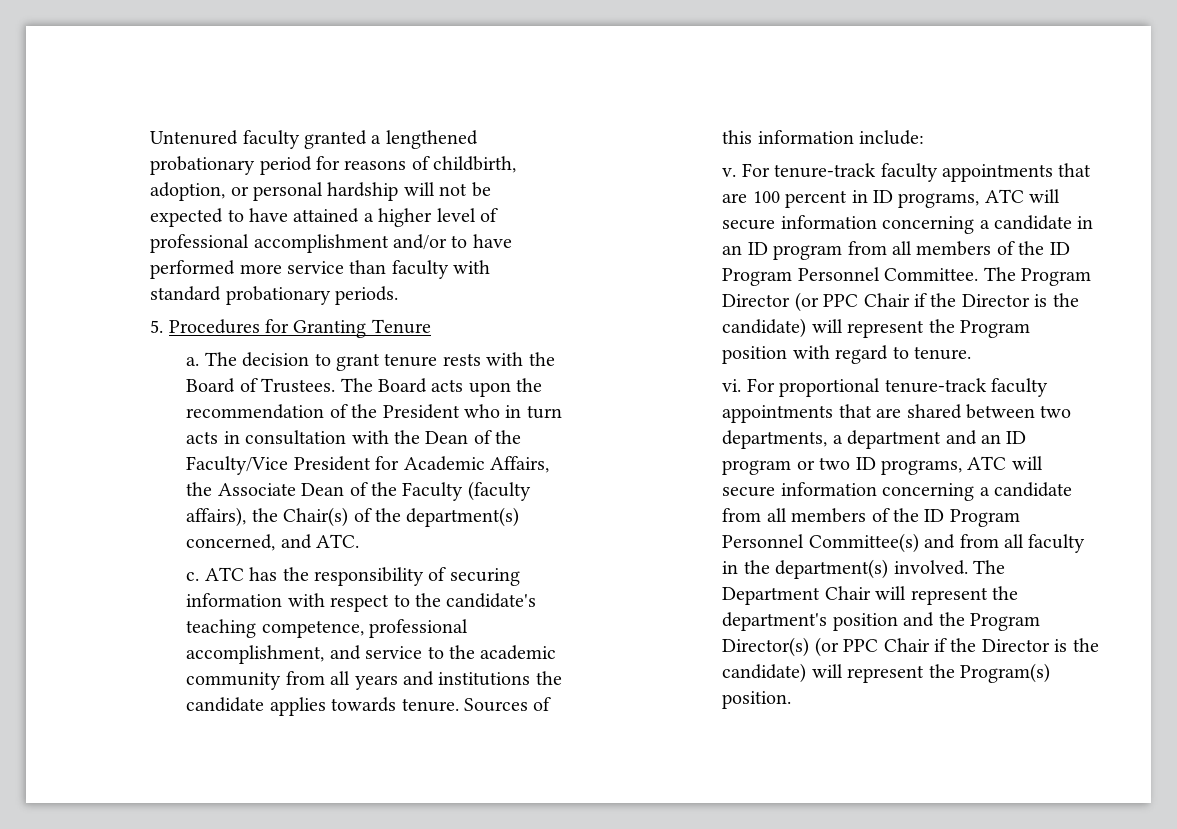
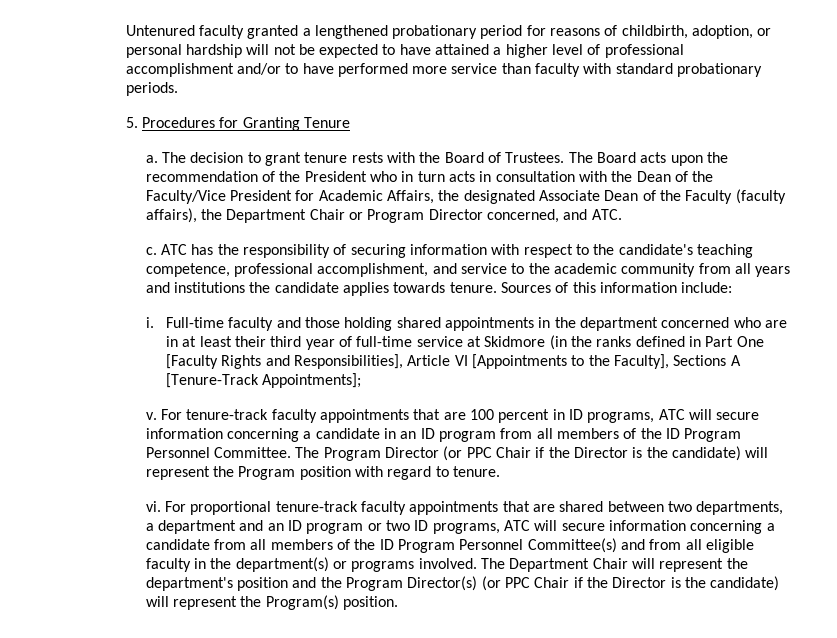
- The Board acts upon the recommendation of the President who in turn acts in consultation with the Dean of the Faculty/Vice President for Academic Affairs, the Associate Dean of the Faculty (faculty affairs), the Chair(s) of the department(s) concerned, and ATC.
+ The Board acts upon the recommendation of the President who in turn acts in consultation with the Dean of the Faculty/Vice President for Academic Affairs, the designated Associate Dean of the Faculty (faculty affairs), the Department Chair or Program Director concerned, and ATC.
+ i. Full-time faculty and those holding shared appointments in the department concerned who are in at least their third year of full-time service at Skidmore (in the ranks defined in Part One [Faculty Rights and Responsibilities], Article VI [Appointments to the Faculty], Sections A [Tenure-Track Appointments];
- For proportional tenure-track faculty appointments that are shared between two departments, a department and an ID program or two ID programs, ATC will secure information concerning a candidate from all members of the ID Program Personnel Committee(s) and from all faculty in the department(s) involved.
+ For proportional tenure-track faculty appointments that are shared between two departments, a department and an ID program or two ID programs, ATC will secure information concerning a candidate from all members of the ID Program Personnel Committee(s) and from all eligible faculty in the department(s) or programs involved.

